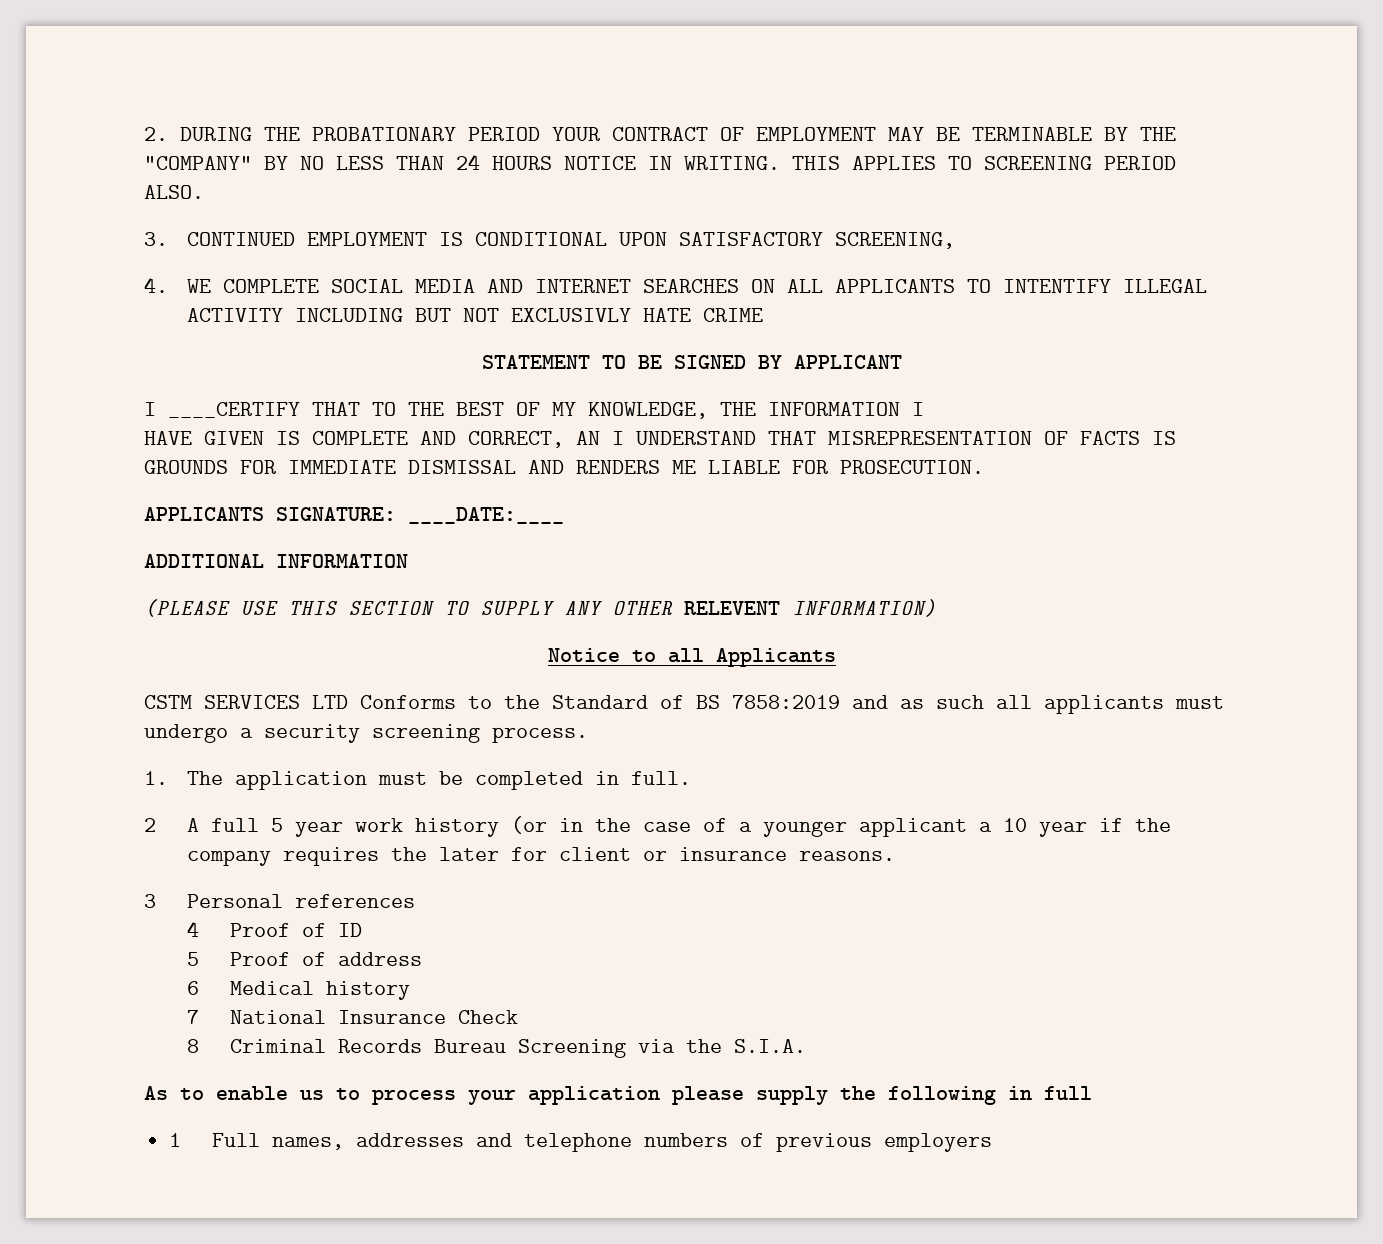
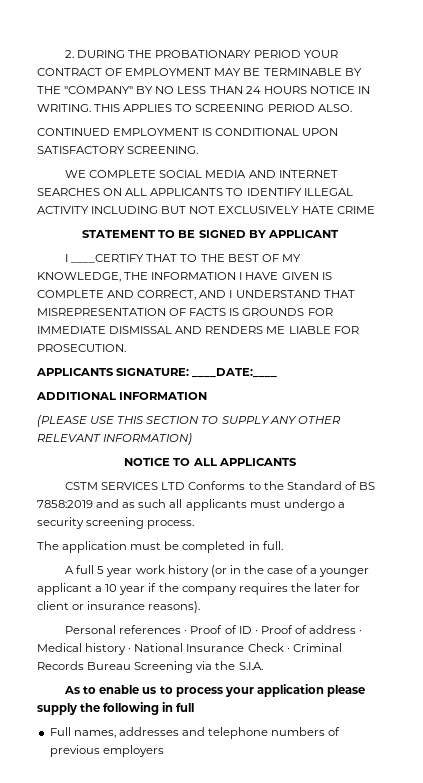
- 3. CONTINUED EMPLOYMENT IS CONDITIONAL UPON SATISFACTORY SCREENING,
- 4. WE COMPLETE SOCIAL MEDIA AND INTERNET SEARCHES ON ALL APPLICANTS TO INTENTIFY ILLEGAL ACTIVITY INCLUDING BUT NOT EXCLUSIVLY HATE CRIME
+ CONTINUED EMPLOYMENT IS CONDITIONAL UPON SATISFACTORY SCREENING.
+ WE COMPLETE SOCIAL MEDIA AND INTERNET SEARCHES ON ALL APPLICANTS TO IDENTIFY ILLEGAL ACTIVITY INCLUDING BUT NOT EXCLUSIVELY HATE CRIME
- I ____CERTIFY THAT TO THE BEST OF MY KNOWLEDGE, THE INFORMATION I
- HAVE GIVEN IS COMPLETE AND CORRECT, AN I UNDERSTAND THAT MISREPRESENTATION OF FACTS IS GROUNDS FOR IMMEDIATE DISMISSAL AND RENDERS ME LIABLE FOR PROSECUTION.
+ I ____CERTIFY THAT TO THE BEST OF MY KNOWLEDGE, THE INFORMATION I HAVE GIVEN IS COMPLETE AND CORRECT, AND I UNDERSTAND THAT MISREPRESENTATION OF FACTS IS GROUNDS FOR IMMEDIATE DISMISSAL AND RENDERS ME LIABLE FOR PROSECUTION.
- (PLEASE USE THIS SECTION TO SUPPLY ANY OTHER RELEVENT INFORMATION)
+ (PLEASE USE THIS SECTION TO SUPPLY ANY OTHER RELEVANT INFORMATION)
- Notice to all Applicants
+ NOTICE TO ALL APPLICANTS
- 1. The application must be completed in full.
+ The application must be completed in full.
- 2 A full 5 year work history (or in the case of a younger applicant a 10 year if the company requires the later for client or insurance reasons.
- 3 Personal references
- 4 Proof of ID
- 5 Proof of address
- 6 Medical history
- 7 National Insurance Check
- 8 Criminal Records Bureau Screening via the S.I.A.
+ A full 5 year work history (or in the case of a younger applicant a 10 year if the company requires the later for client or insurance reasons).
+ Personal references · Proof of ID · Proof of address · Medical history · National Insurance Check · Criminal Records Bureau Screening via the S.I.A.
- 1 Full names, addresses and telephone numbers of previous employers
+ Full names, addresses and telephone numbers of previous employers

